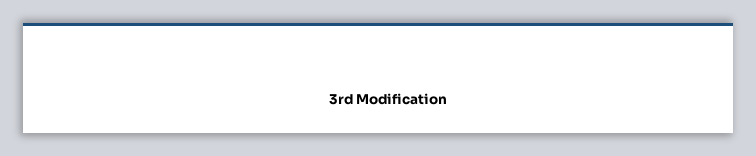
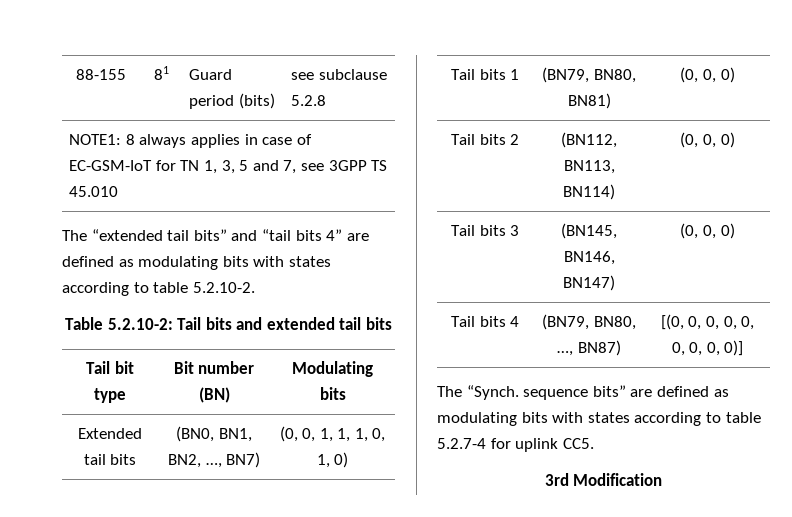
+ 88-155 | 81 | Guard period (bits) | see subclause 5.2.8
+ NOTE1: 8 always applies in case of EC-GSM-IoT for TN 1, 3, 5 and 7, see 3GPP TS 45.010
+ The “extended tail bits” and “tail bits 4” are defined as modulating bits with states according to table 5.2.10-2.
+ Table 5.2.10-2: Tail bits and extended tail bits
+ Tail bit type | Bit number (BN) | Modulating bits
+ Extended tail bits | (BN0, BN1, BN2, …, BN7) | (0, 0, 1, 1, 1, 0, 1, 0)
+ Tail bits 1 | (BN79, BN80, BN81) | (0, 0, 0)
+ Tail bits 2 | (BN112, BN113, BN114) | (0, 0, 0)
+ Tail bits 3 | (BN145, BN146, BN147) | (0, 0, 0)
+ Tail bits 4 | (BN79, BN80, …, BN87) | [(0, 0, 0, 0, 0, 0, 0, 0, 0)]
+ The “Synch. sequence bits” are defined as modulating bits with states according to table 5.2.7-4 for uplink CC5.

